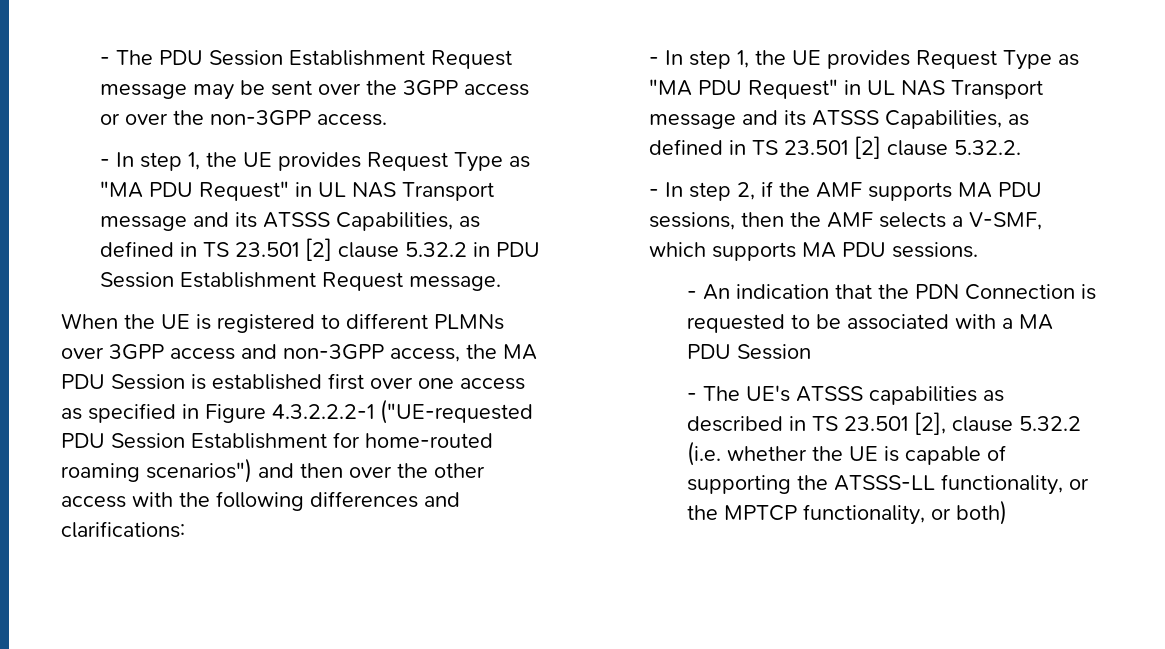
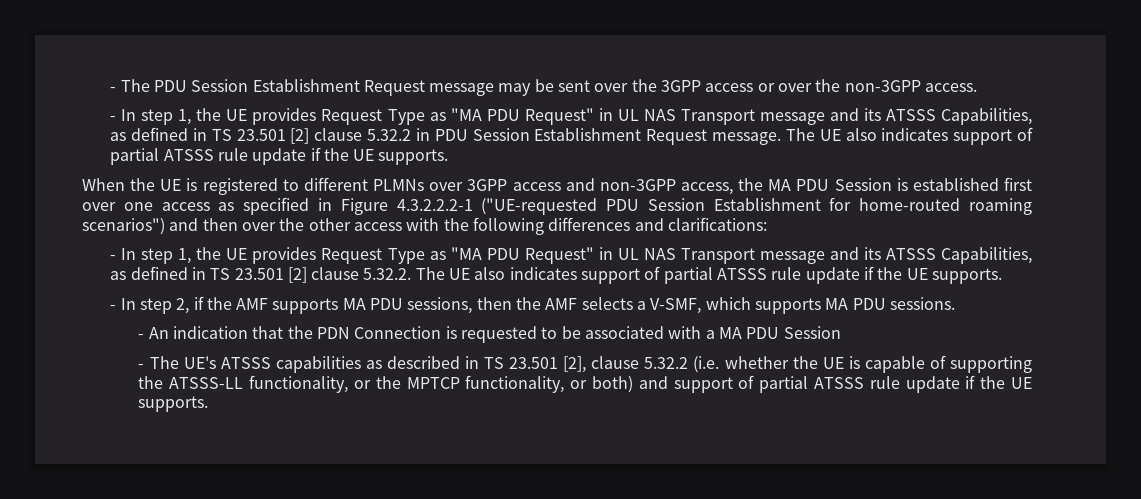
- - In step 1, the UE provides Request Type as "MA PDU Request" in UL NAS Transport message and its ATSSS Capabilities, as defined in TS 23.501 [2] clause 5.32.2 in PDU Session Establishment Request message.
+ - In step 1, the UE provides Request Type as "MA PDU Request" in UL NAS Transport message and its ATSSS Capabilities, as defined in TS 23.501 [2] clause 5.32.2 in PDU Session Establishment Request message. The UE also indicates support of partial ATSSS rule update if the UE supports.
- - In step 1, the UE provides Request Type as "MA PDU Request" in UL NAS Transport message and its ATSSS Capabilities, as defined in TS 23.501 [2] clause 5.32.2.
+ - In step 1, the UE provides Request Type as "MA PDU Request" in UL NAS Transport message and its ATSSS Capabilities, as defined in TS 23.501 [2] clause 5.32.2. The UE also indicates support of partial ATSSS rule update if the UE supports.
- - The UE's ATSSS capabilities as described in TS 23.501 [2], clause 5.32.2 (i.e. whether the UE is capable of supporting the ATSSS-LL functionality, or the MPTCP functionality, or both)
+ - The UE's ATSSS capabilities as described in TS 23.501 [2], clause 5.32.2 (i.e. whether the UE is capable of supporting the ATSSS-LL functionality, or the MPTCP functionality, or both) and support of partial ATSSS rule update if the UE supports.

